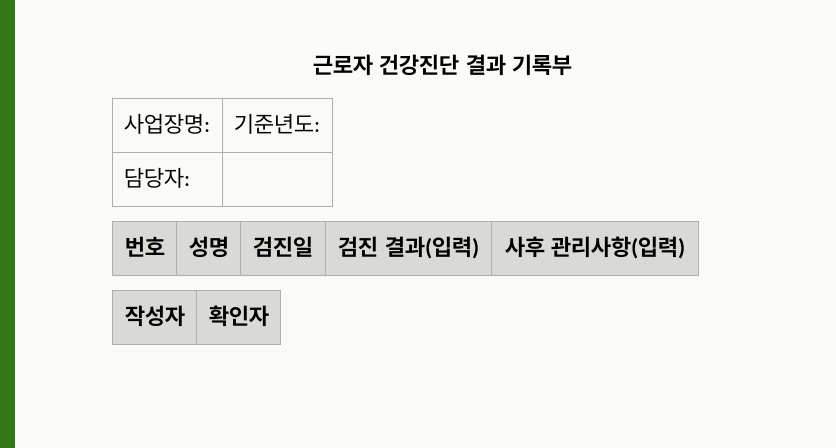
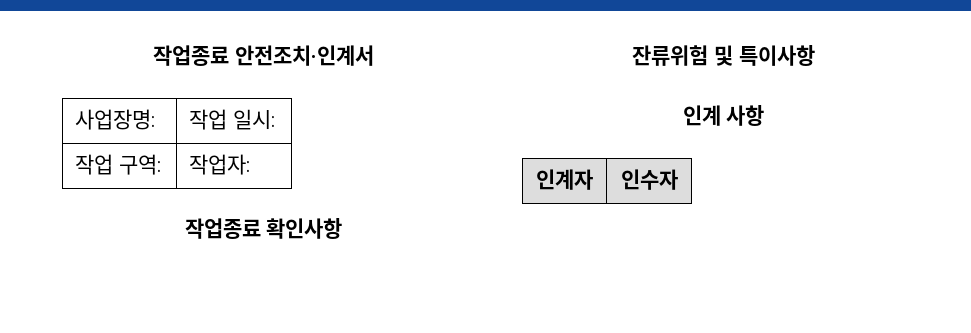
- 근로자 건강진단 결과 기록부
- 사업장명: | 기준년도:
- 담당자: |
- 번호 | 성명 | 검진일 | 검진 결과(입력) | 사후 관리사항(입력)
- 작성자 | 확인자
+ 작업종료 안전조치·인계서
+ 사업장명: | 작업 일시:
+ 작업 구역: | 작업자:
+ 작업종료 확인사항
+ 잔류위험 및 특이사항
+ 인계 사항
+ 인계자 | 인수자

